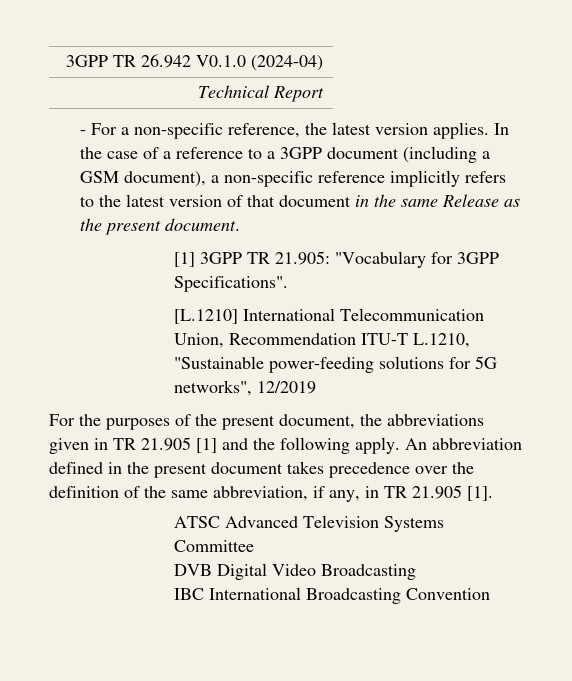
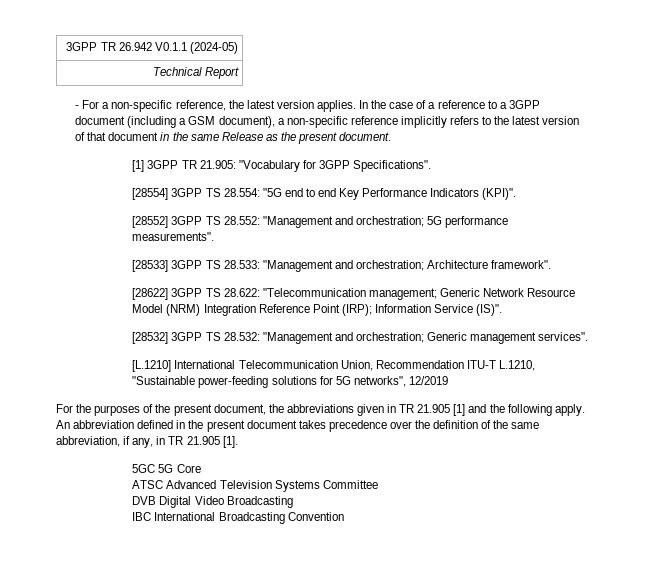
- 3GPP TR 26.942 V0.1.0 (2024-04)
+ 3GPP TR 26.942 V0.1.1 (2024-05)
+ [28554] 3GPP TS 28.554: "5G end to end Key Performance Indicators (KPI)".
+ [28552] 3GPP TS 28.552: "Management and orchestration; 5G performance measurements".
+ [28533] 3GPP TS 28.533: "Management and orchestration; Architecture framework".
+ [28622] 3GPP TS 28.622: "Telecommunication management; Generic Network Resource Model (NRM) Integration Reference Point (IRP); Information Service (IS)".
+ [28532] 3GPP TS 28.532: "Management and orchestration; Generic management services".
+ 5GC 5G Core

